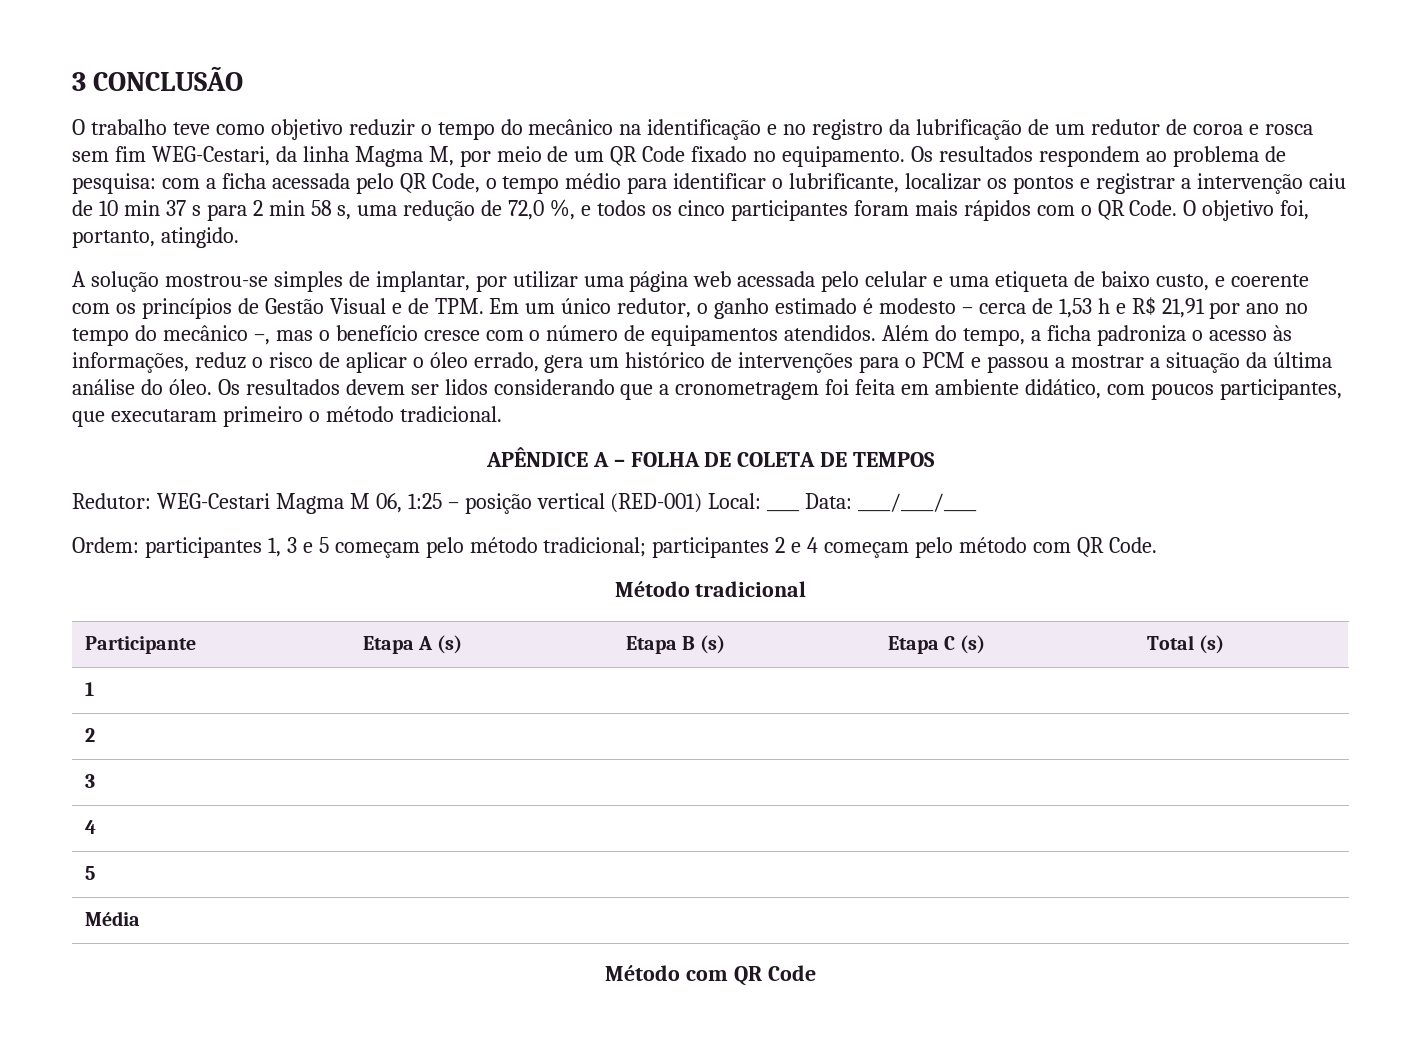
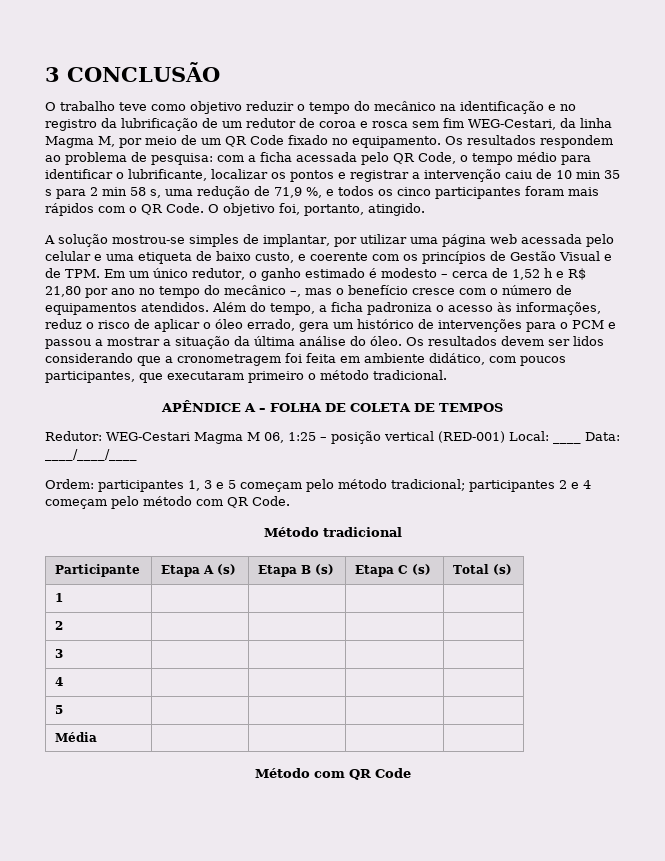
- Os resultados respondem ao problema de pesquisa: com a ficha acessada pelo QR Code, o tempo médio para identificar o lubrificante, localizar os pontos e registrar a intervenção caiu de 10 min 37 s para 2 min 58 s, uma redução de 72,0 %, e todos os cinco participantes foram mais rápidos com o QR Code.
+ Os resultados respondem ao problema de pesquisa: com a ficha acessada pelo QR Code, o tempo médio para identificar o lubrificante, localizar os pontos e registrar a intervenção caiu de 10 min 35 s para 2 min 58 s, uma redução de 71,9 %, e todos os cinco participantes foram mais rápidos com o QR Code.
- A solução mostrou-se simples de implantar, por utilizar uma página web acessada pelo celular e uma etiqueta de baixo custo, e coerente com os princípios de Gestão Visual e de TPM. Em um único redutor, o ganho estimado é modesto – cerca de 1,53 h e R$ 21,91 por ano no tempo do mecânico –, mas o benefício cresce com o número de equipamentos atendidos.
+ A solução mostrou-se simples de implantar, por utilizar uma página web acessada pelo celular e uma etiqueta de baixo custo, e coerente com os princípios de Gestão Visual e de TPM. Em um único redutor, o ganho estimado é modesto – cerca de 1,52 h e R$ 21,80 por ano no tempo do mecânico –, mas o benefício cresce com o número de equipamentos atendidos.

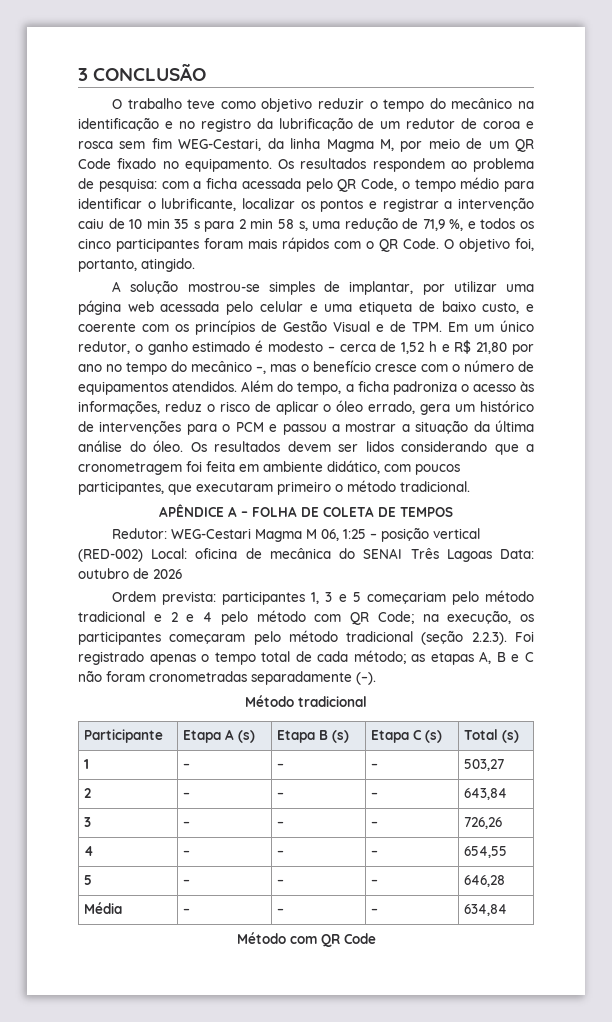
- Redutor: WEG-Cestari Magma M 06, 1:25 – posição vertical (RED-001) Local: ____ Data: ____/____/____
- Ordem: participantes 1, 3 e 5 começam pelo método tradicional; participantes 2 e 4 começam pelo método com QR Code.
+ Redutor: WEG-Cestari Magma M 06, 1:25 – posição vertical (RED-002) Local: oficina de mecânica do SENAI Três Lagoas Data: outubro de 2026
+ Ordem prevista: participantes 1, 3 e 5 começariam pelo método tradicional e 2 e 4 pelo método com QR Code; na execução, os participantes começaram pelo método tradicional (seção 2.2.3). Foi registrado apenas o tempo total de cada método; as etapas A, B e C não foram cronometradas separadamente (–).
- 1 | | | |
- 2 | | | |
- 3 | | | |
- 4 | | | |
- 5 | | | |
- Média | | | |
+ 1 | – | – | – | 503,27
+ 2 | – | – | – | 643,84
+ 3 | – | – | – | 726,26
+ 4 | – | – | – | 654,55
+ 5 | – | – | – | 646,28
+ Média | – | – | – | 634,84

